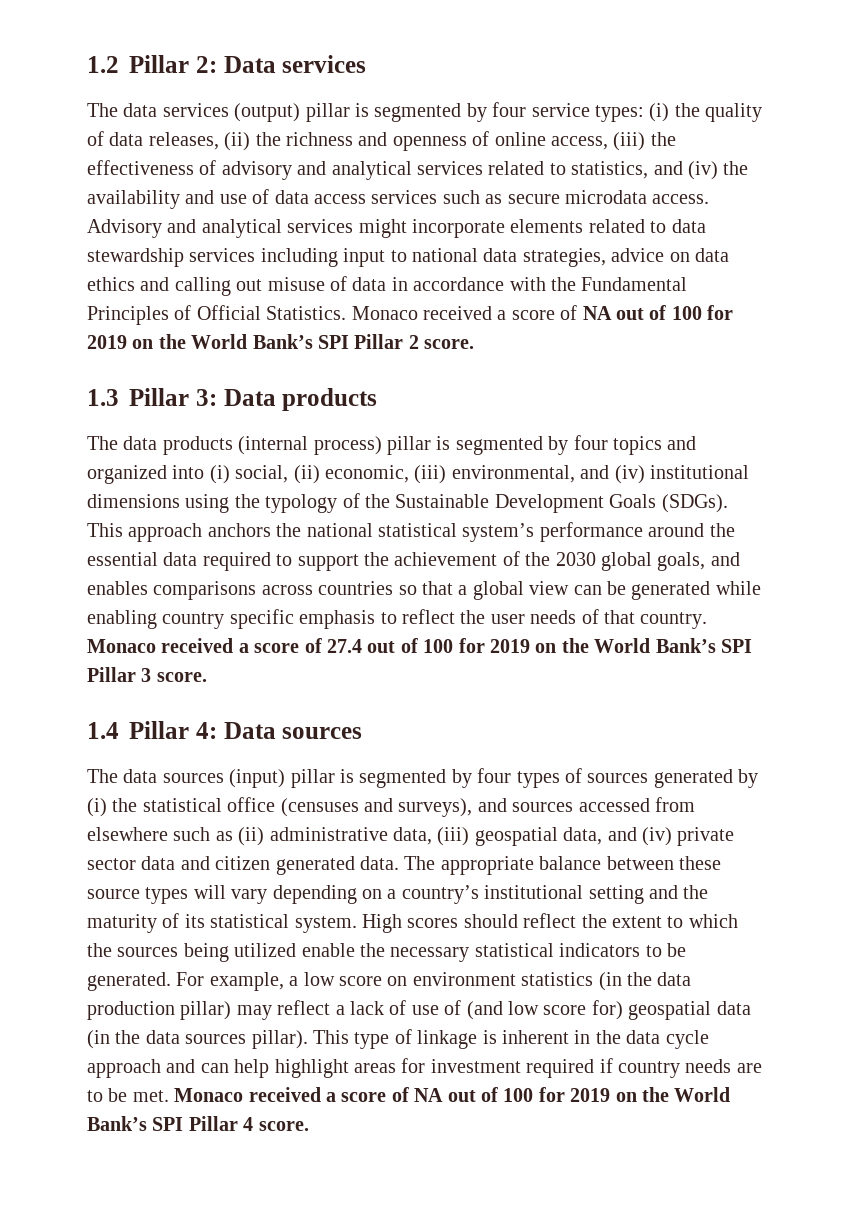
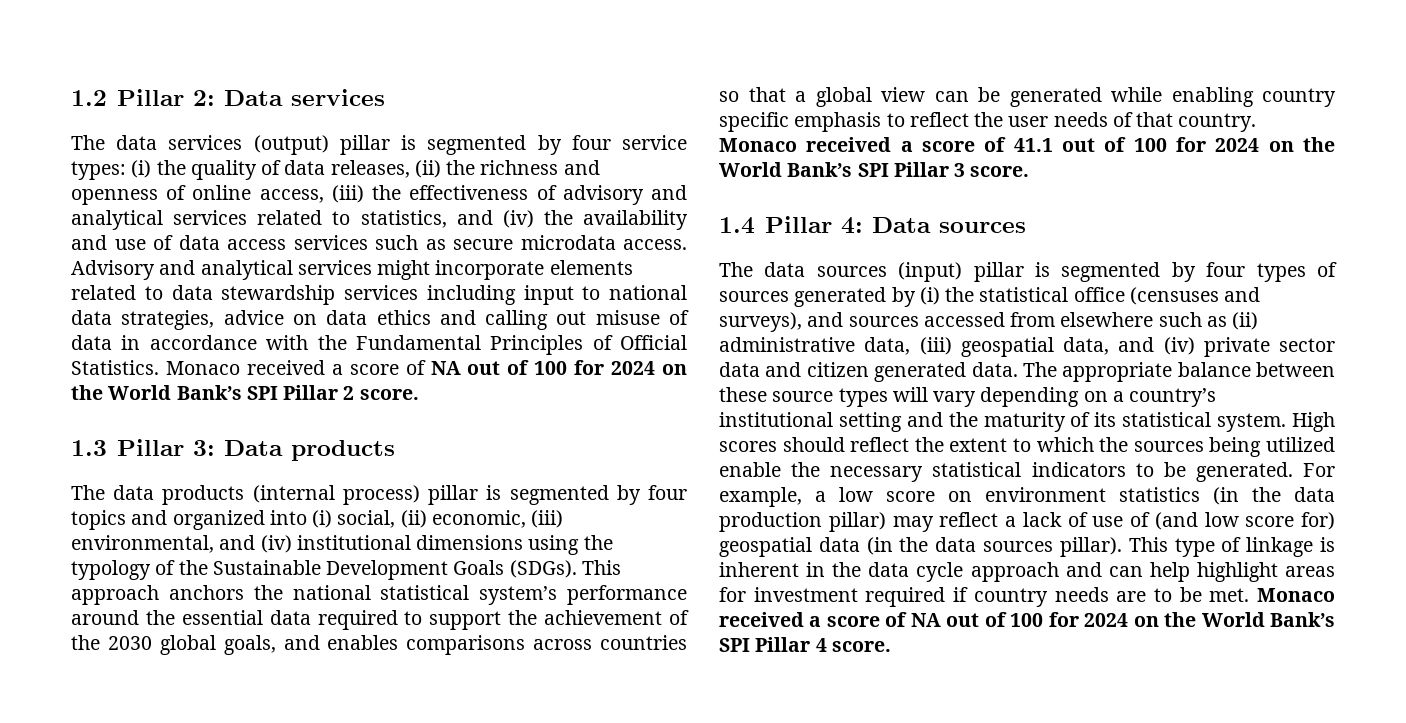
- Monaco received a score of NA out of 100 for 2019 on the World Bank’s SPI Pillar 2 score.
+ Monaco received a score of NA out of 100 for 2024 on the World Bank’s SPI Pillar 2 score.
- Monaco received a score of 27.4 out of 100 for 2019 on the World Bank’s SPI Pillar 3 score.
+ Monaco received a score of 41.1 out of 100 for 2024 on the World Bank’s SPI Pillar 3 score.
- Monaco received a score of NA out of 100 for 2019 on the World Bank’s SPI Pillar 4 score.
+ Monaco received a score of NA out of 100 for 2024 on the World Bank’s SPI Pillar 4 score.

